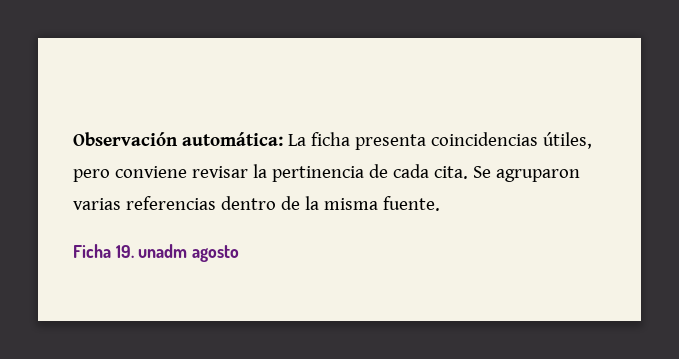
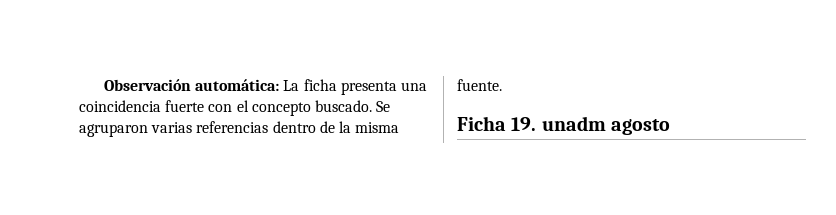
- Observación automática: La ficha presenta coincidencias útiles, pero conviene revisar la pertinencia de cada cita.
+ Observación automática: La ficha presenta una coincidencia fuerte con el concepto buscado.

